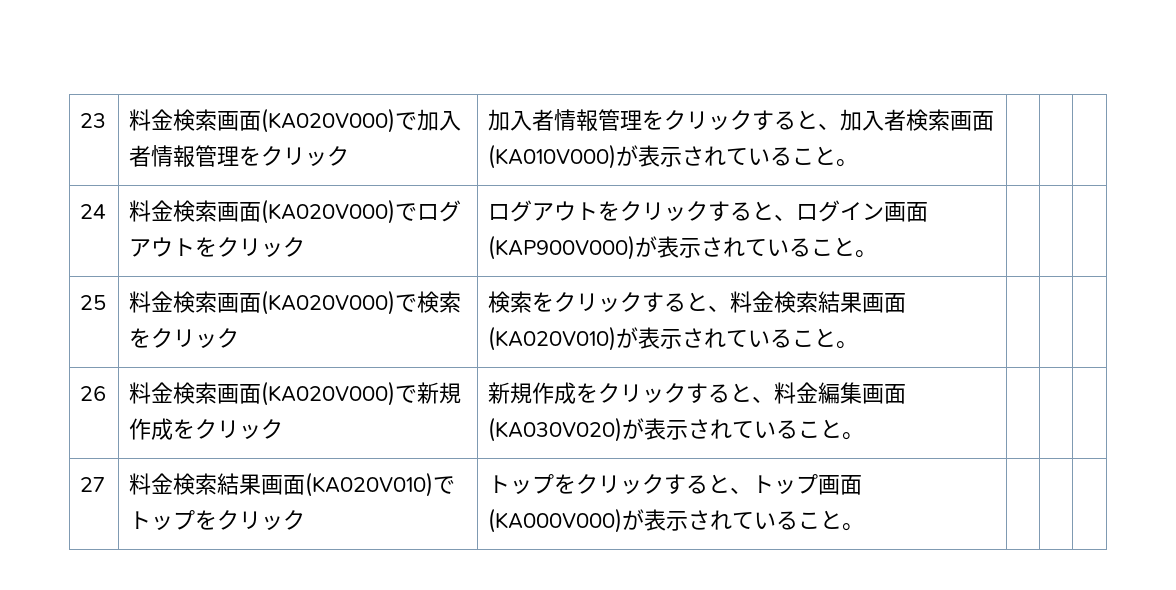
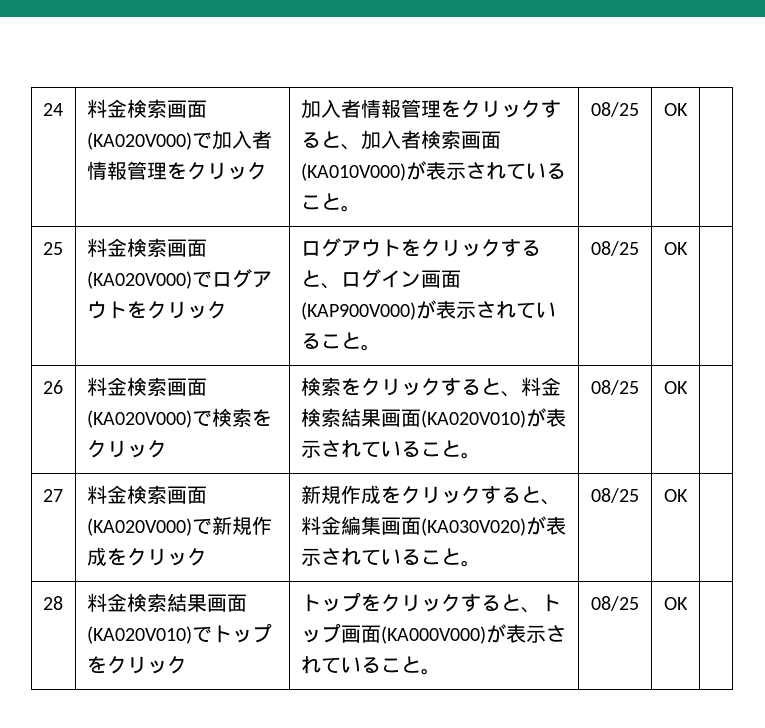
- 23 | 料金検索画面(KA020V000)で加入者情報管理をクリック | 加入者情報管理をクリックすると、加入者検索画面(KA010V000)が表示されていること。 | | |
- 24 | 料金検索画面(KA020V000)でログアウトをクリック | ログアウトをクリックすると、ログイン画面(KAP900V000)が表示されていること。 | | |
- 25 | 料金検索画面(KA020V000)で検索をクリック | 検索をクリックすると、料金検索結果画面(KA020V010)が表示されていること。 | | |
- 26 | 料金検索画面(KA020V000)で新規作成をクリック | 新規作成をクリックすると、料金編集画面(KA030V020)が表示されていること。 | | |
- 27 | 料金検索結果画面(KA020V010)でトップをクリック | トップをクリックすると、トップ画面(KA000V000)が表示されていること。 | | |
+ 24 | 料金検索画面(KA020V000)で加入者情報管理をクリック | 加入者情報管理をクリックすると、加入者検索画面(KA010V000)が表示されていること。 | 08/25 | OK |
+ 25 | 料金検索画面(KA020V000)でログアウトをクリック | ログアウトをクリックすると、ログイン画面(KAP900V000)が表示されていること。 | 08/25 | OK |
+ 26 | 料金検索画面(KA020V000)で検索をクリック | 検索をクリックすると、料金検索結果画面(KA020V010)が表示されていること。 | 08/25 | OK |
+ 27 | 料金検索画面(KA020V000)で新規作成をクリック | 新規作成をクリックすると、料金編集画面(KA030V020)が表示されていること。 | 08/25 | OK |
+ 28 | 料金検索結果画面(KA020V010)でトップをクリック | トップをクリックすると、トップ画面(KA000V000)が表示されていること。 | 08/25 | OK |

